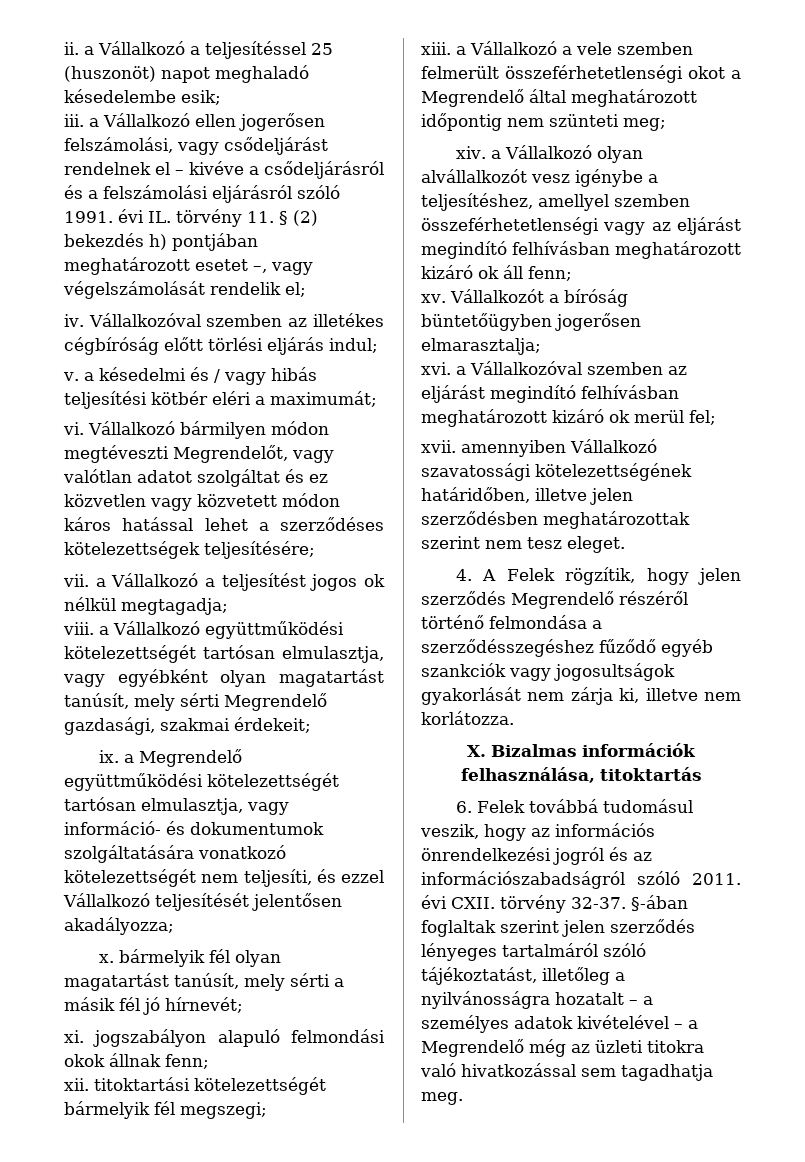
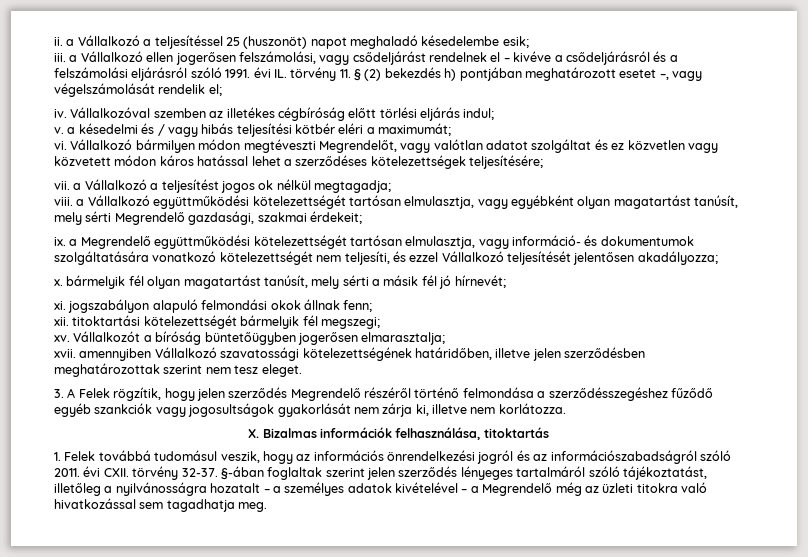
- xiii. a Vállalkozó a vele szemben felmerült összeférhetetlenségi okot a Megrendelő által meghatározott időpontig nem szünteti meg;
- xiv. a Vállalkozó olyan alvállalkozót vesz igénybe a teljesítéshez, amellyel szemben összeférhetetlenségi vagy az eljárást megindító felhívásban meghatározott kizáró ok áll fenn;
- xvi. a Vállalkozóval szemben az eljárást megindító felhívásban meghatározott kizáró ok merül fel;
- 4. A Felek rögzítik, hogy jelen szerződés Megrendelő részéről történő felmondása a szerződésszegéshez fűződő egyéb szankciók vagy jogosultságok gyakorlását nem zárja ki, illetve nem korlátozza.
+ 3. A Felek rögzítik, hogy jelen szerződés Megrendelő részéről történő felmondása a szerződésszegéshez fűződő egyéb szankciók vagy jogosultságok gyakorlását nem zárja ki, illetve nem korlátozza.
- 6. Felek továbbá tudomásul veszik, hogy az információs önrendelkezési jogról és az információszabadságról szóló 2011. évi CXII. törvény 32-37.
+ 1. Felek továbbá tudomásul veszik, hogy az információs önrendelkezési jogról és az információszabadságról szóló 2011. évi CXII. törvény 32-37.

